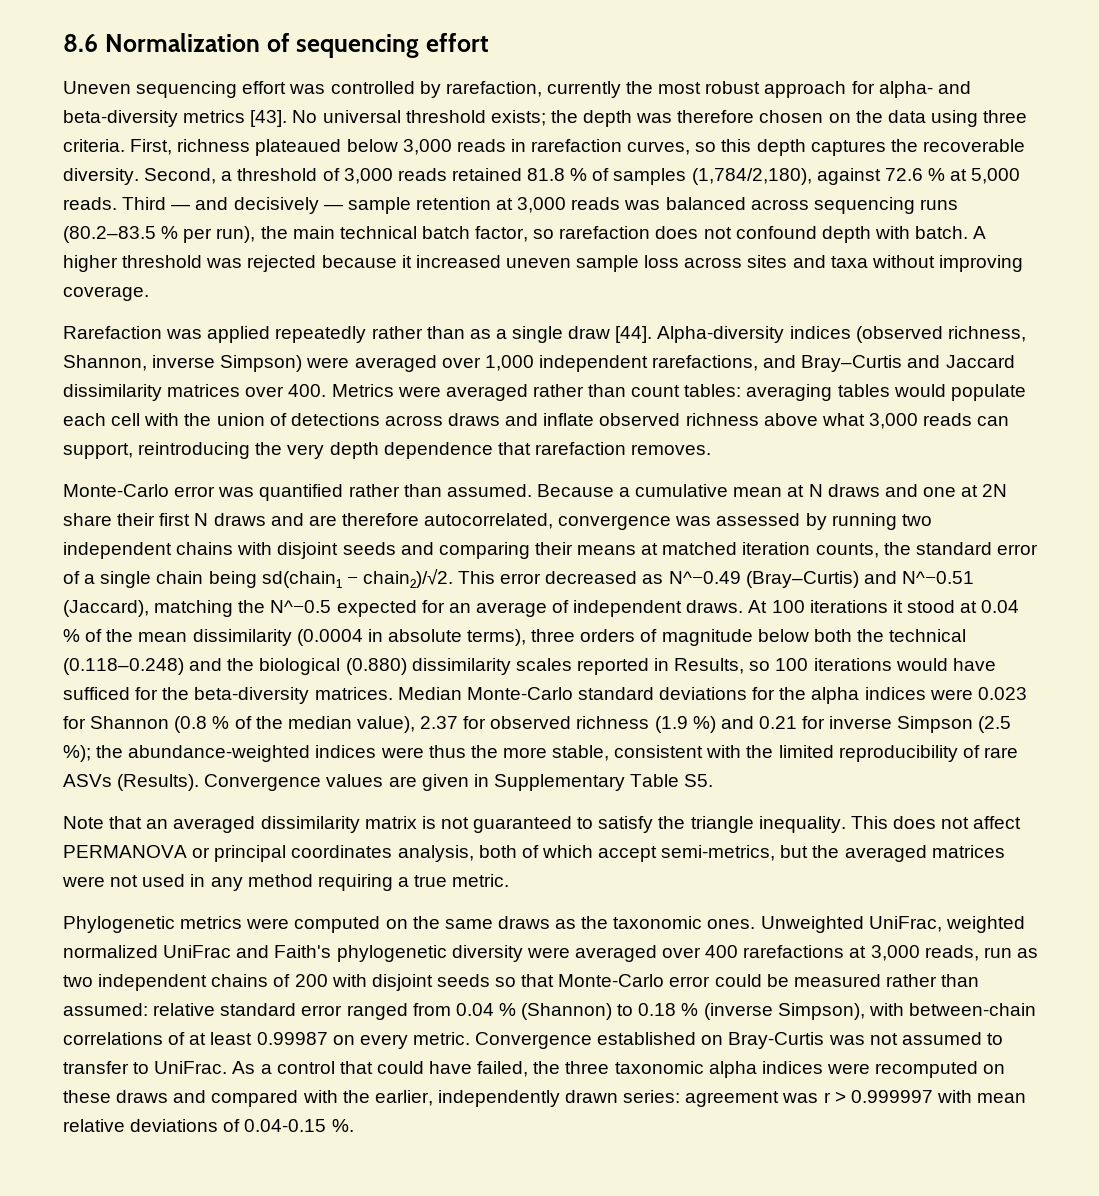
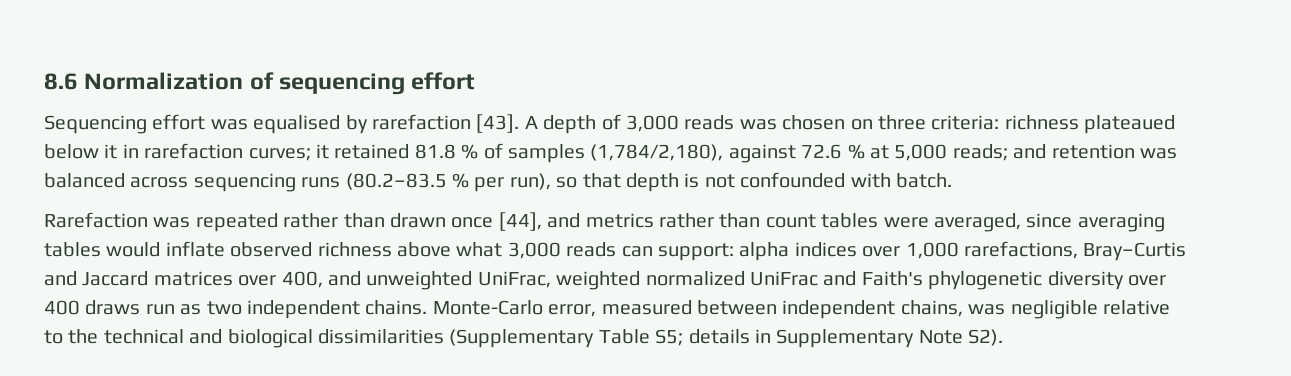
- Uneven sequencing effort was controlled by rarefaction, currently the most robust approach for alpha- and beta-diversity metrics [43]. No universal threshold exists; the depth was therefore chosen on the data using three criteria. First, richness plateaued below 3,000 reads in rarefaction curves, so this depth captures the recoverable diversity. Second, a threshold of 3,000 reads retained 81.8 % of samples (1,784/2,180), against 72.6 % at 5,000 reads. Third — and decisively — sample retention at 3,000 reads was balanced across sequencing runs (80.2–83.5 % per run), the main technical batch factor, so rarefaction does not confound depth with batch. A higher threshold was rejected because it increased uneven sample loss across sites and taxa without improving coverage.
- Rarefaction was applied repeatedly rather than as a single draw [44]. Alpha-diversity indices (observed richness, Shannon, inverse Simpson) were averaged over 1,000 independent rarefactions, and Bray–Curtis and Jaccard dissimilarity matrices over 400. Metrics were averaged rather than count tables: averaging tables would populate each cell with the union of detections across draws and inflate observed richness above what 3,000 reads can support, reintroducing the very depth dependence that rarefaction removes.
- Monte-Carlo error was quantified rather than assumed. Because a cumulative mean at N draws and one at 2N share their first N draws and are therefore autocorrelated, convergence was assessed by running two independent chains with disjoint seeds and comparing their means at matched iteration counts, the standard error of a single chain being sd(chain₁ − chain₂)/√2. This error decreased as N^−0.49 (Bray–Curtis) and N^−0.51 (Jaccard), matching the N^−0.5 expected for an average of independent draws. At 100 iterations it stood at 0.04 % of the mean dissimilarity (0.0004 in absolute terms), three orders of magnitude below both the technical (0.118–0.248) and the biological (0.880) dissimilarity scales reported in Results, so 100 iterations would have sufficed for the beta-diversity matrices. Median Monte-Carlo standard deviations for the alpha indices were 0.023 for Shannon (0.8 % of the median value), 2.37 for observed richness (1.9 %) and 0.21 for inverse Simpson (2.5 %); the abundance-weighted indices were thus the more stable, consistent with the limited reproducibility of rare ASVs (Results). Convergence values are given in Supplementary Table S5.
- Note that an averaged dissimilarity matrix is not guaranteed to satisfy the triangle inequality. This does not affect PERMANOVA or principal coordinates analysis, both of which accept semi-metrics, but the averaged matrices were not used in any method requiring a true metric.
- Phylogenetic metrics were computed on the same draws as the taxonomic ones. Unweighted UniFrac, weighted normalized UniFrac and Faith's phylogenetic diversity were averaged over 400 rarefactions at 3,000 reads, run as two independent chains of 200 with disjoint seeds so that Monte-Carlo error could be measured rather than assumed: relative standard error ranged from 0.04 % (Shannon) to 0.18 % (inverse Simpson), with between-chain correlations of at least 0.99987 on every metric. Convergence established on Bray-Curtis was not assumed to transfer to UniFrac. As a control that could have failed, the three taxonomic alpha indices were recomputed on these draws and compared with the earlier, independently drawn series: agreement was r > 0.999997 with mean relative deviations of 0.04-0.15 %.
+ Sequencing effort was equalised by rarefaction [43]. A depth of 3,000 reads was chosen on three criteria: richness plateaued below it in rarefaction curves; it retained 81.8 % of samples (1,784/2,180), against 72.6 % at 5,000 reads; and retention was balanced across sequencing runs (80.2–83.5 % per run), so that depth is not confounded with batch.
+ Rarefaction was repeated rather than drawn once [44], and metrics rather than count tables were averaged, since averaging tables would inflate observed richness above what 3,000 reads can support: alpha indices over 1,000 rarefactions, Bray–Curtis and Jaccard matrices over 400, and unweighted UniFrac, weighted normalized UniFrac and Faith's phylogenetic diversity over 400 draws run as two independent chains. Monte-Carlo error, measured between independent chains, was negligible relative to the technical and biological dissimilarities (Supplementary Table S5; details in Supplementary Note S2).

